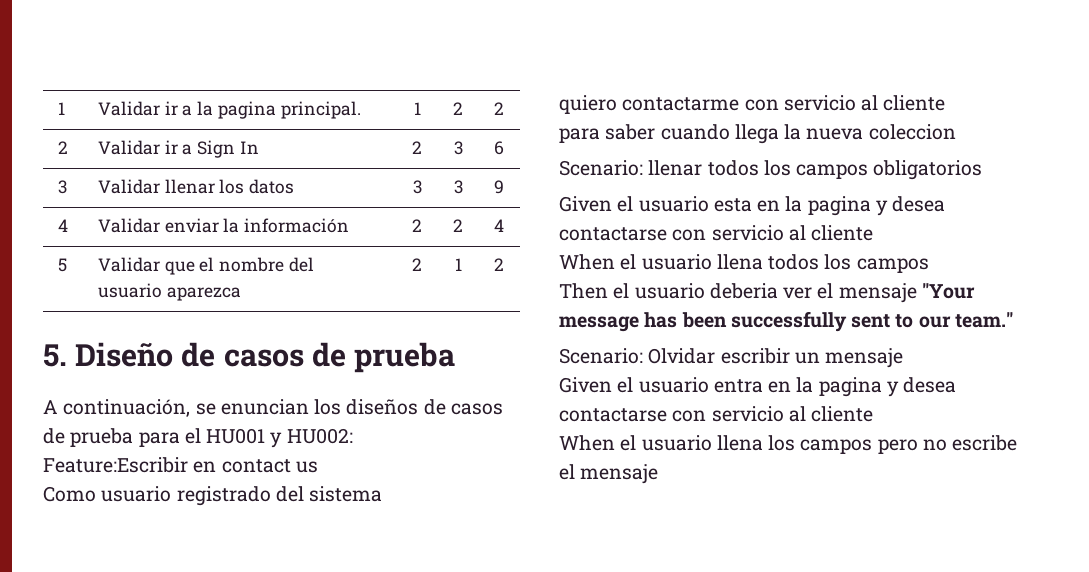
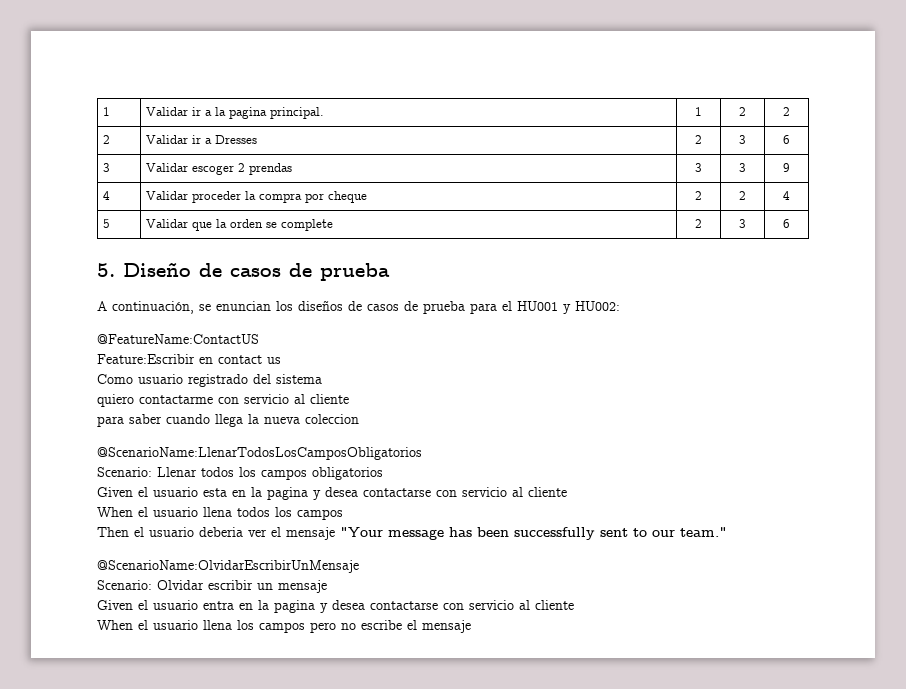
- 2 | Validar ir a Sign In | 2 | 3 | 6
+ 2 | Validar ir a Dresses | 2 | 3 | 6
- 3 | Validar llenar los datos | 3 | 3 | 9
+ 3 | Validar escoger 2 prendas | 3 | 3 | 9
- 4 | Validar enviar la información | 2 | 2 | 4
+ 4 | Validar proceder la compra por cheque | 2 | 2 | 4
- 5 | Validar que el nombre del usuario aparezca | 2 | 1 | 2
+ 5 | Validar que la orden se complete | 2 | 3 | 6
+ @FeatureName:ContactUS
- Scenario: llenar todos los campos obligatorios
+ @ScenarioName:LlenarTodosLosCamposObligatorios
+ Scenario: Llenar todos los campos obligatorios
+ @ScenarioName:OlvidarEscribirUnMensaje

